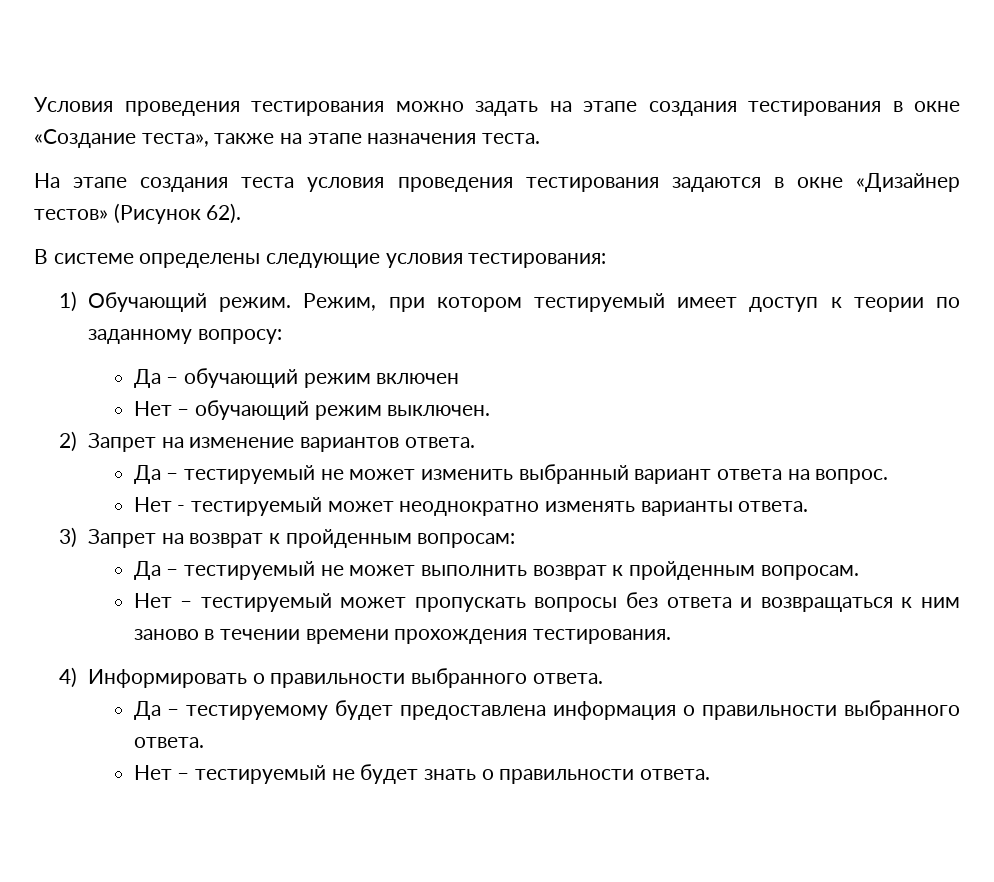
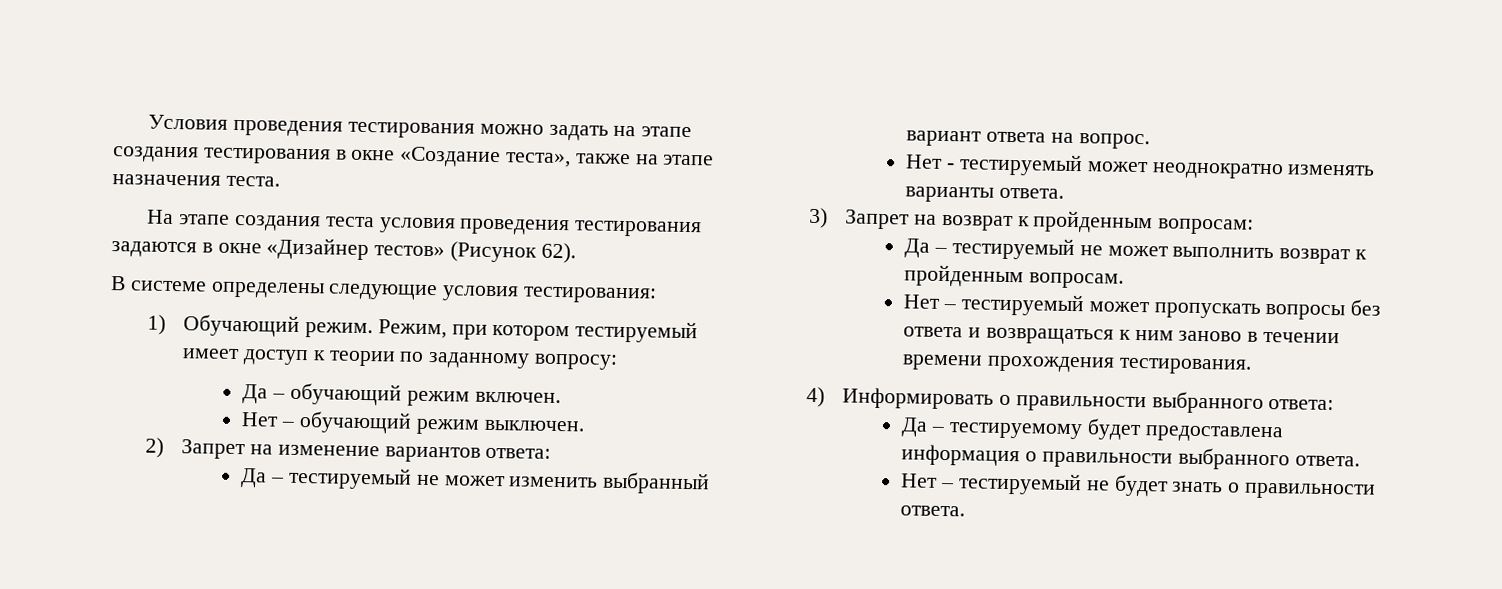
- Да – обучающий режим включен
+ Да – обучающий режим включен.
- 2) Запрет на изменение вариантов ответа.
+ 2) Запрет на изменение вариантов ответа:
- 4) Информировать о правильности выбранного ответа.
+ 4) Информировать о правильности выбранного ответа:

